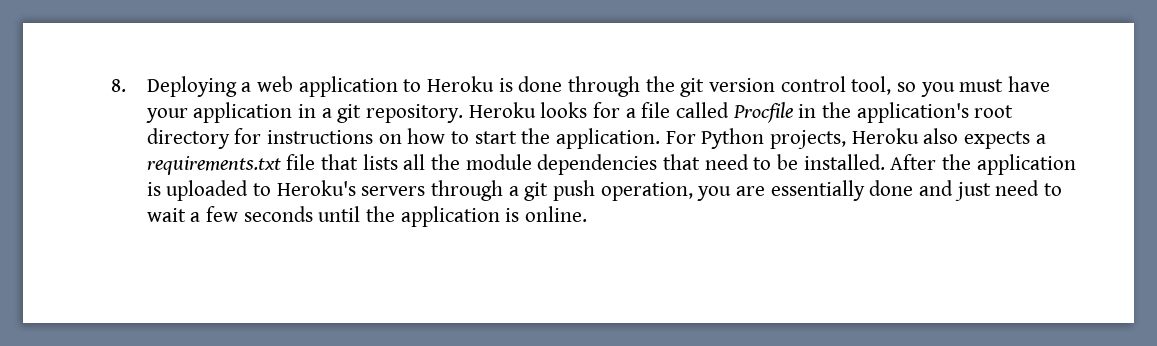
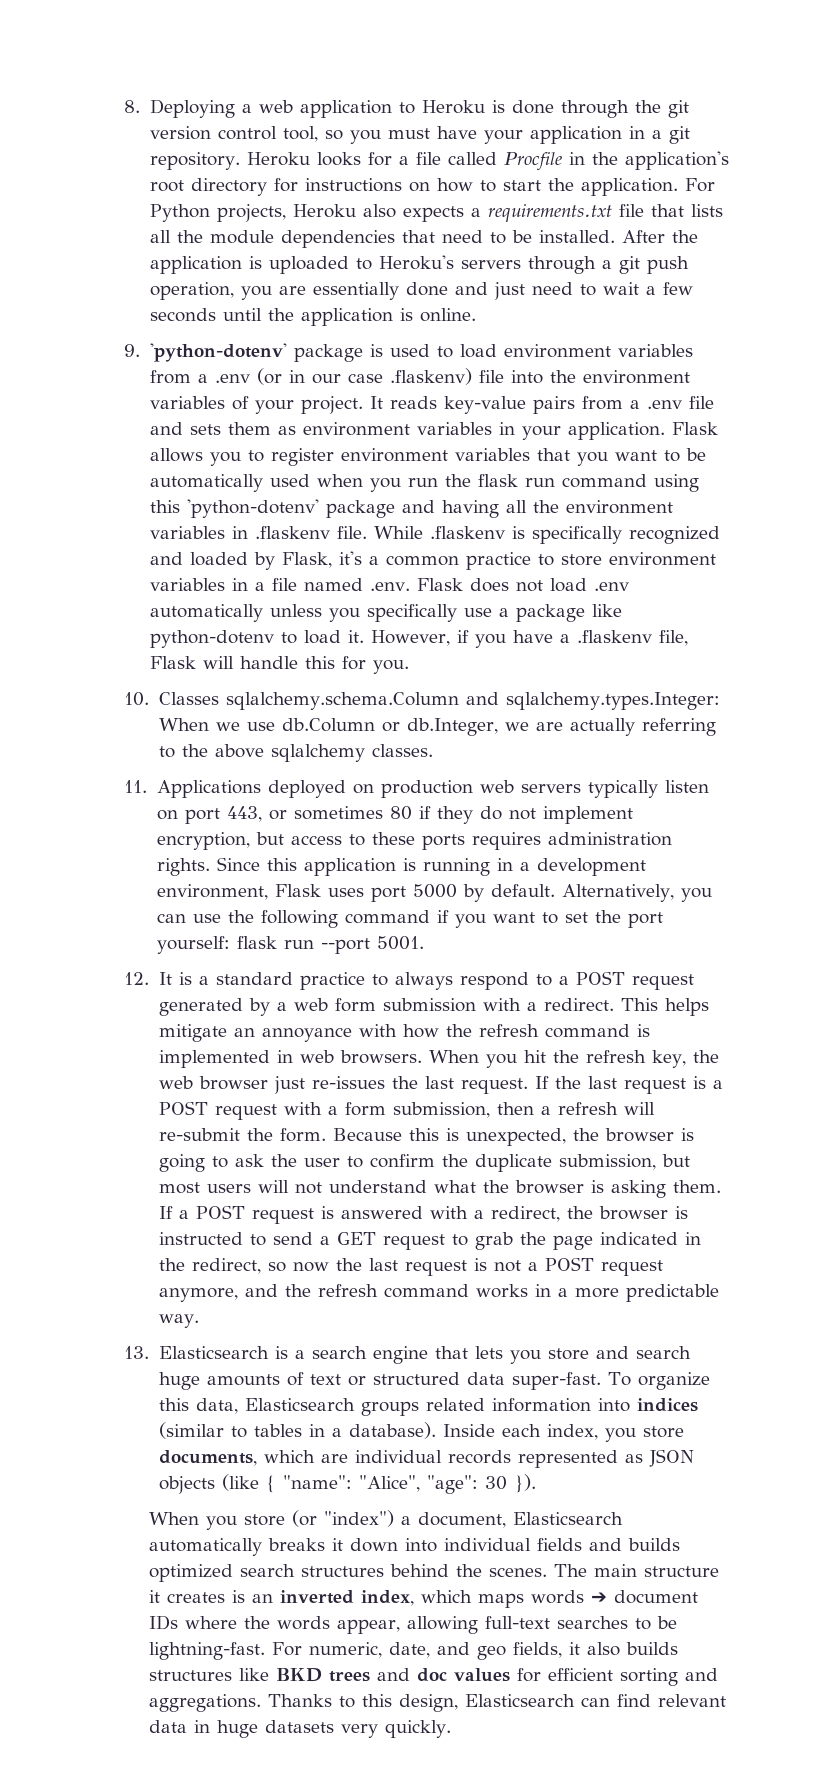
+ 9. 'python-dotenv' package is used to load environment variables from a .env (or in our case .flaskenv) file into the environment variables of your project. It reads key-value pairs from a .env file and sets them as environment variables in your application. Flask allows you to register environment variables that you want to be automatically used when you run the flask run command using this 'python-dotenv' package and having all the environment variables in .flaskenv file. While .flaskenv is specifically recognized and loaded by Flask, it's a common practice to store environment variables in a file named .env. Flask does not load .env automatically unless you specifically use a package like python-dotenv to load it. However, if you have a .flaskenv file, Flask will handle this for you.
+ 10. Classes sqlalchemy.schema.Column and sqlalchemy.types.Integer: When we use db.Column or db.Integer, we are actually referring to the above sqlalchemy classes.
+ 11. Applications deployed on production web servers typically listen on port 443, or sometimes 80 if they do not implement encryption, but access to these ports requires administration rights. Since this application is running in a development environment, Flask uses port 5000 by default. Alternatively, you can use the following command if you want to set the port yourself: flask run --port 5001.
+ 12. It is a standard practice to always respond to a POST request generated by a web form submission with a redirect. This helps mitigate an annoyance with how the refresh command is implemented in web browsers. When you hit the refresh key, the web browser just re-issues the last request. If the last request is a POST request with a form submission, then a refresh will re-submit the form. Because this is unexpected, the browser is going to ask the user to confirm the duplicate submission, but most users will not understand what the browser is asking them. If a POST request is answered with a redirect, the browser is instructed to send a GET request to grab the page indicated in the redirect, so now the last request is not a POST request anymore, and the refresh command works in a more predictable way.
+ 13. Elasticsearch is a search engine that lets you store and search huge amounts of text or structured data super-fast. To organize this data, Elasticsearch groups related information into indices (similar to tables in a database). Inside each index, you store documents, which are individual records represented as JSON objects (like { "name": "Alice", "age": 30 }).
+ When you store (or "index") a document, Elasticsearch automatically breaks it down into individual fields and builds optimized search structures behind the scenes. The main structure it creates is an inverted index, which maps words ➔ document IDs where the words appear, allowing full-text searches to be lightning-fast. For numeric, date, and geo fields, it also builds structures like BKD trees and doc values for efficient sorting and aggregations. Thanks to this design, Elasticsearch can find relevant data in huge datasets very quickly.

